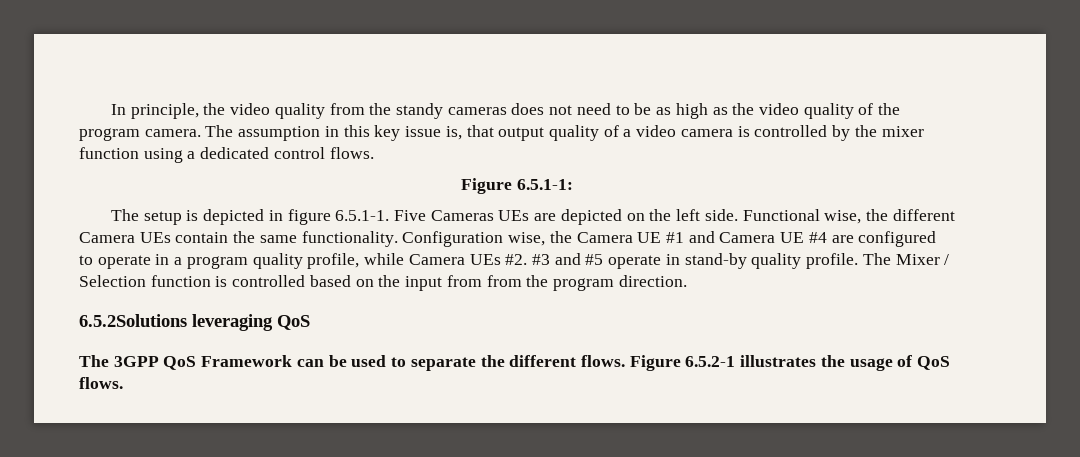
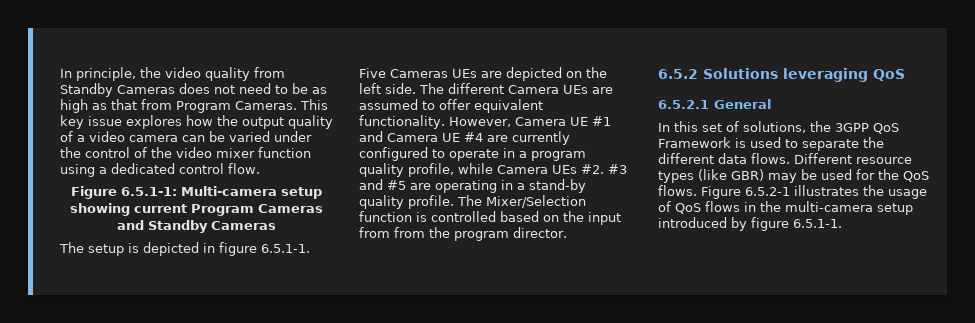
- In principle, the video quality from the standy cameras does not need to be as high as the video quality of the program camera. The assumption in this key issue is, that output quality of a video camera is controlled by the mixer function using a dedicated control flows.
+ In principle, the video quality from Standby Cameras does not need to be as high as that from Program Cameras. This key issue explores how the output quality of a video camera can be varied under the control of the video mixer function using a dedicated control flow.
- Figure 6.5.1-1:
+ Figure 6.5.1-1: Multi-camera setup showing current Program Cameras and Standby Cameras
- Functional wise, the different Camera UEs contain the same functionality. Configuration wise, the Camera UE #1 and Camera UE #4 are configured to operate in a program quality profile, while Camera UEs #2.
+ The different Camera UEs are assumed to offer equivalent functionality. However, Camera UE #1 and Camera UE #4 are currently configured to operate in a program quality profile, while Camera UEs #2.
- #3 and #5 operate in stand-by quality profile.
+ #3 and #5 are operating in a stand-by quality profile.
- The Mixer / Selection function is controlled based on the input from from the program direction.
- 6.5.2Solutions leveraging QoS
+ The Mixer/Selection function is controlled based on the input from from the program director.
+ 6.5.2 Solutions leveraging QoS
- The 3GPP QoS Framework can be used to separate the different flows.
+ 6.5.2.1 General
+ In this set of solutions, the 3GPP QoS Framework is used to separate the different data flows. Different resource types (like GBR) may be used for the QoS flows.
- Figure 6.5.2-1 illustrates the usage of QoS flows.
+ Figure 6.5.2-1 illustrates the usage of QoS flows in the multi-camera setup introduced by figure 6.5.1-1.

